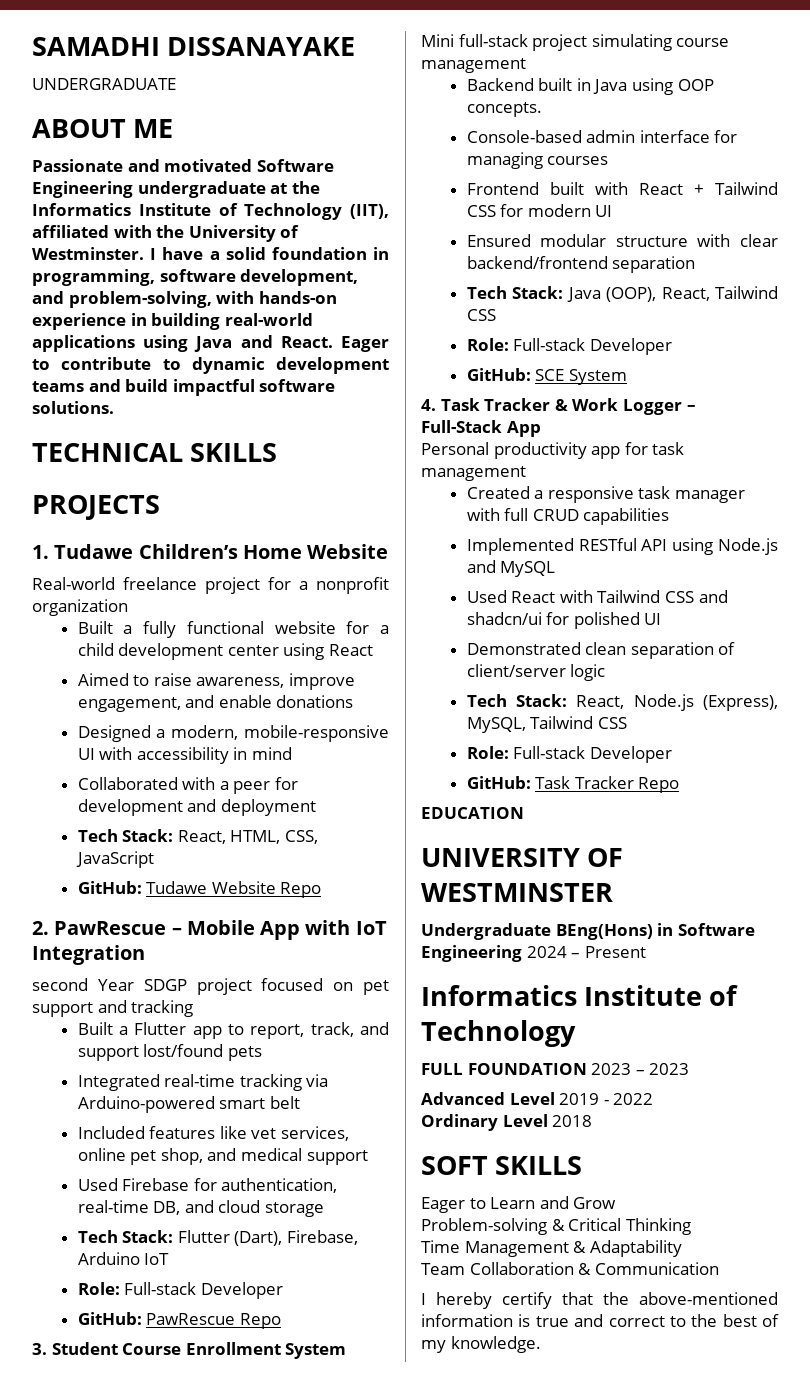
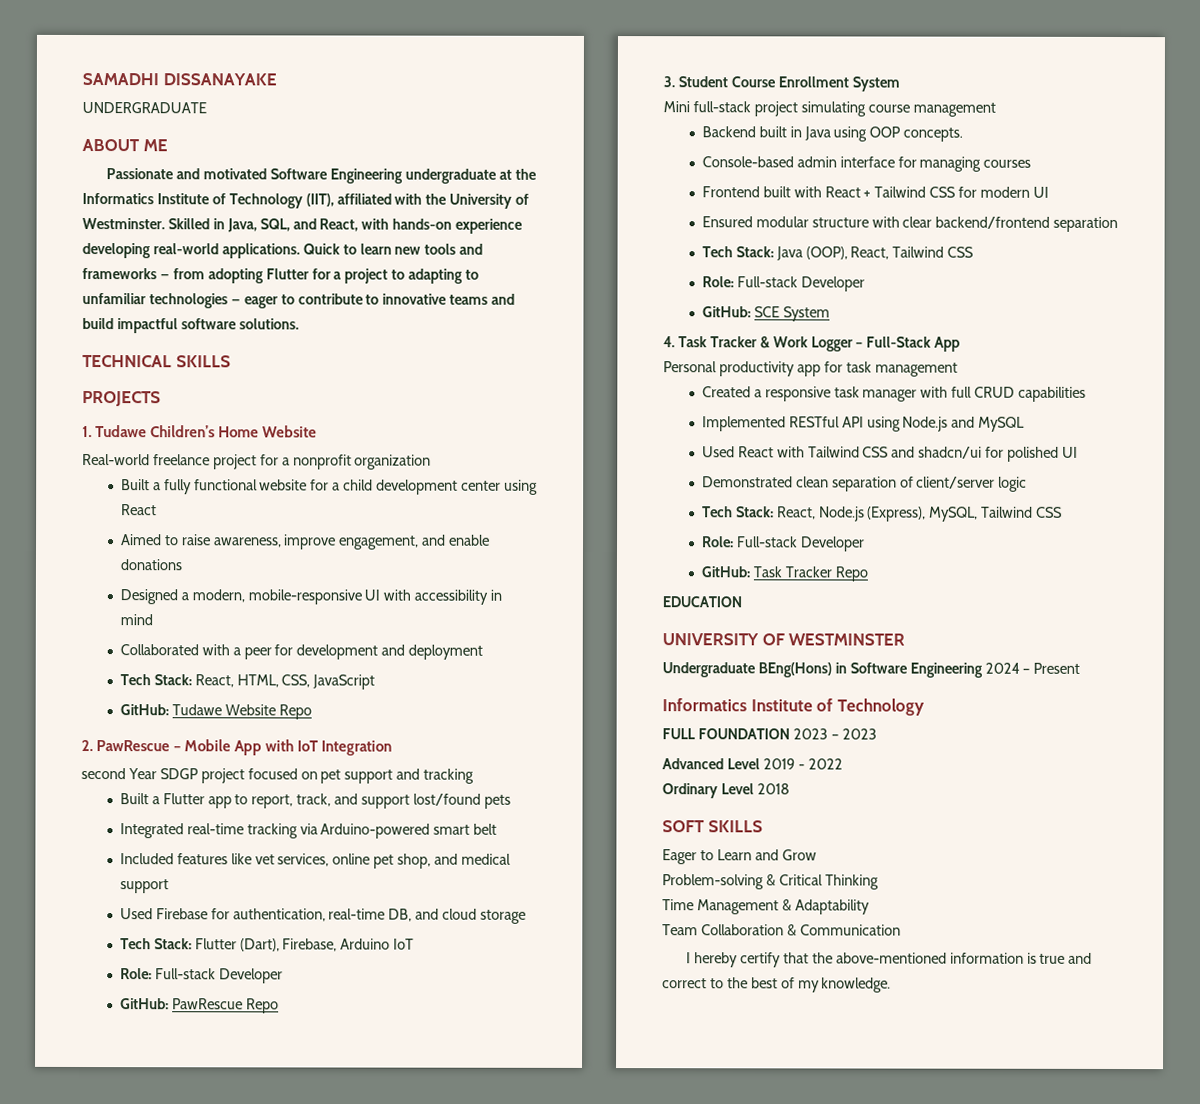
- I have a solid foundation in programming, software development, and problem-solving, with hands-on experience in building real-world applications using Java and React. Eager to contribute to dynamic development teams and build impactful software solutions.
+ Skilled in Java, SQL, and React, with hands-on experience developing real-world applications. Quick to learn new tools and frameworks — from adopting Flutter for a project to adapting to unfamiliar technologies — eager to contribute to innovative teams and build impactful software solutions.

